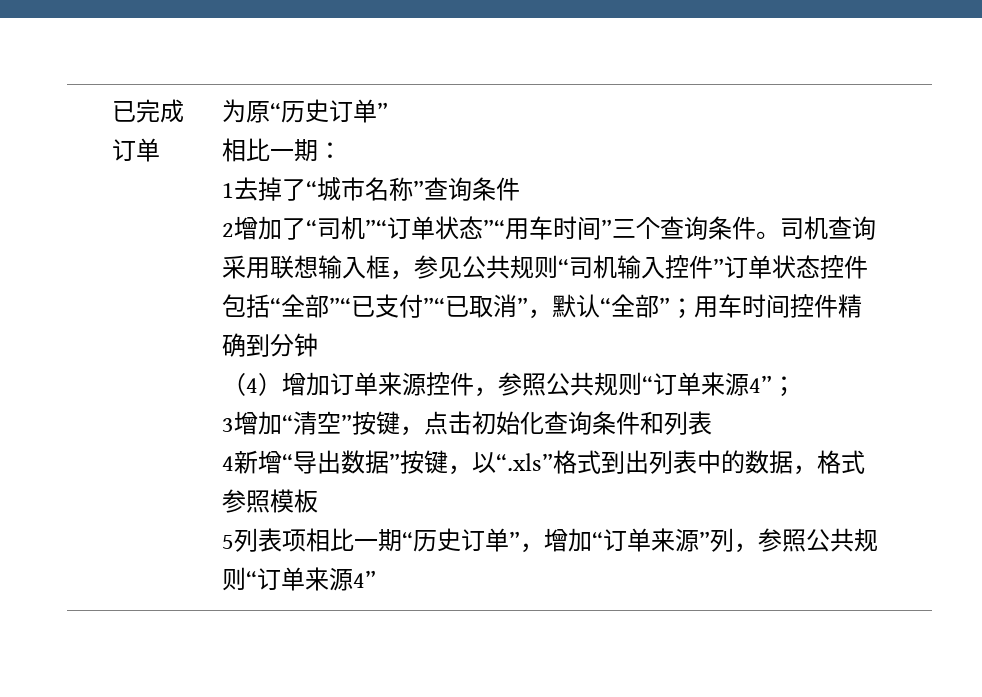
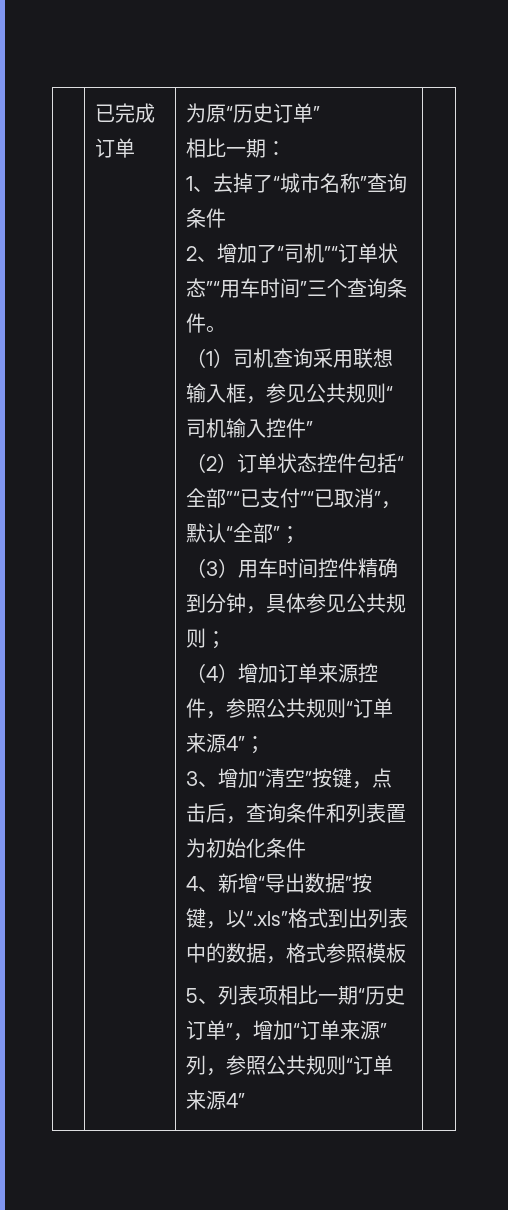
- 1去掉了“城市名称”查询条件
+ 1、去掉了“城市名称”查询条件
- 2增加了“司机”“订单状态”“用车时间”三个查询条件。司机查询采用联想输入框，参见公共规则“司机输入控件”订单状态控件包括“全部”“已支付”“已取消”，默认“全部”；用车时间控件精确到分钟
+ 2、增加了“司机”“订单状态”“用车时间”三个查询条件。
+ （1）司机查询采用联想输入框，参见公共规则“司机输入控件”
+ （2）订单状态控件包括“全部”“已支付”“已取消”，默认“全部”；
+ （3）用车时间控件精确到分钟，具体参见公共规则；
- 3增加“清空”按键，点击初始化查询条件和列表
- 4新增“导出数据”按键，以“.xls”格式到出列表中的数据，格式参照模板
+ 3、增加“清空”按键，点击后，查询条件和列表置为初始化条件
+ 4、新增“导出数据”按键，以“.xls”格式到出列表中的数据，格式参照模板
- 5列表项相比一期“历史订单”，增加“订单来源”列，参照公共规则“订单来源4”
+ 5、列表项相比一期“历史订单”，增加“订单来源”列，参照公共规则“订单来源4”

